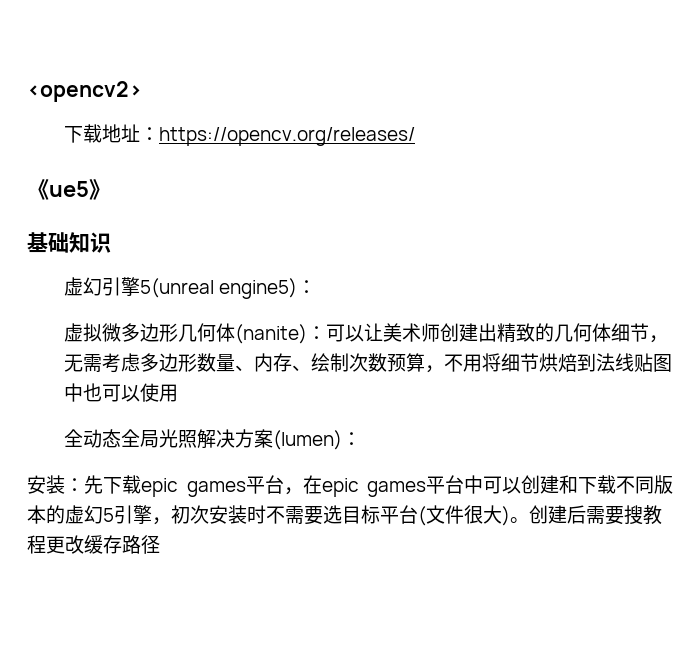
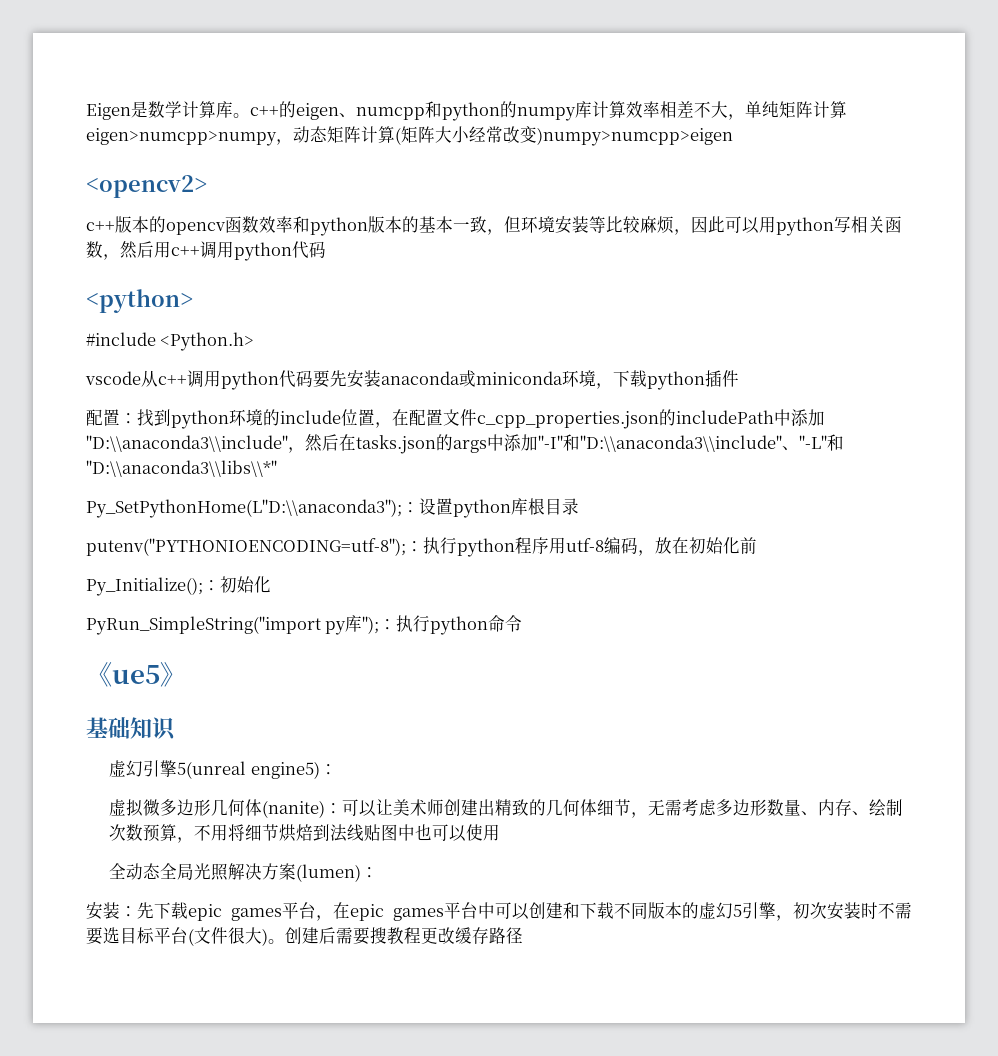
+ Eigen是数学计算库。c++的eigen、numcpp和python的numpy库计算效率相差不大，单纯矩阵计算eigen>numcpp>numpy，动态矩阵计算(矩阵大小经常改变)numpy>numcpp>eigen
  <opencv2>
- 下载地址：https://opencv.org/releases/
+ c++版本的opencv函数效率和python版本的基本一致，但环境安装等比较麻烦，因此可以用python写相关函数，然后用c++调用python代码
+ <python>
+ #include <Python.h>
+ vscode从c++调用python代码要先安装anaconda或miniconda环境，下载python插件
+ 配置：找到python环境的include位置，在配置文件c_cpp_properties.json的includePath中添加"D:\\anaconda3\\include"，然后在tasks.json的args中添加"-I"和"D:\\anaconda3\\include"、"-L"和"D:\\anaconda3\\libs\\*"
+ Py_SetPythonHome(L"D:\\anaconda3");：设置python库根目录
+ putenv("PYTHONIOENCODING=utf-8");：执行python程序用utf-8编码，放在初始化前
+ Py_Initialize();：初始化
+ PyRun_SimpleString("import py库");：执行python命令

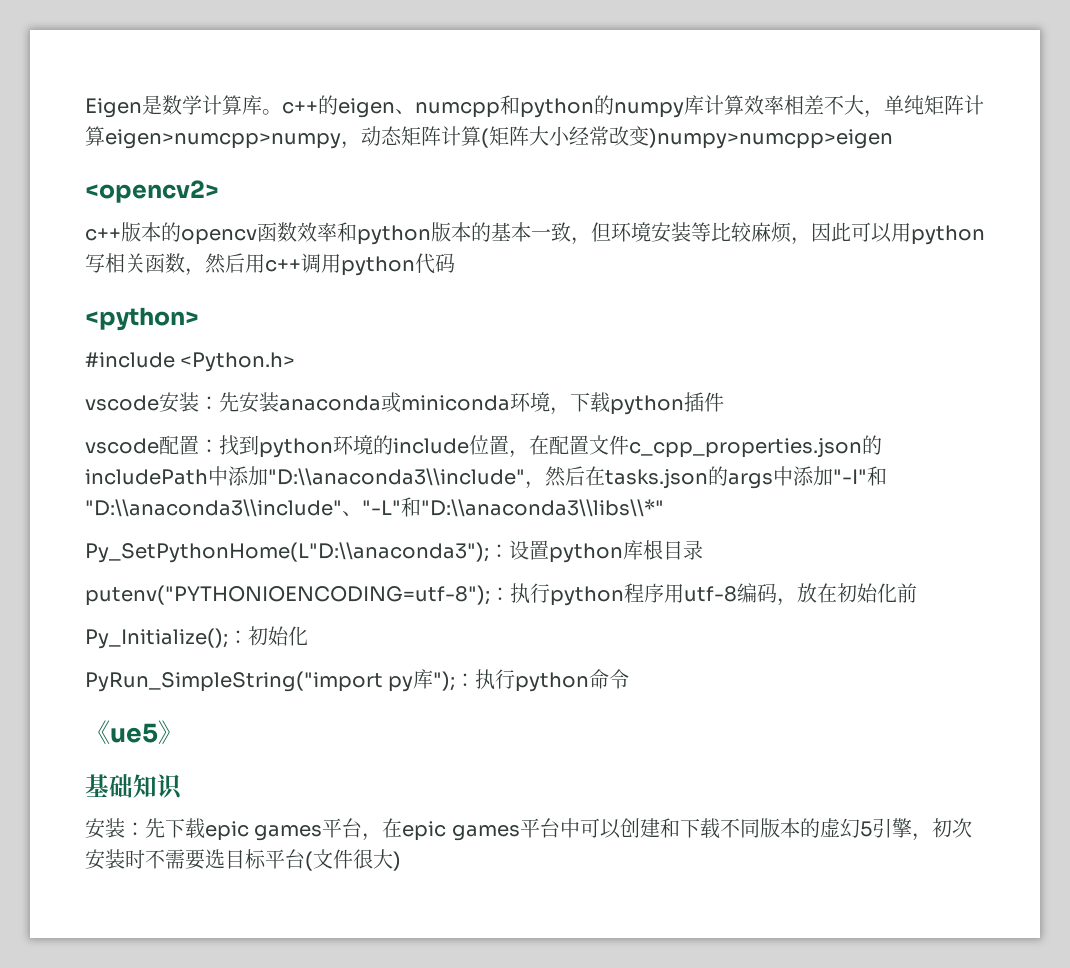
- vscode从c++调用python代码要先安装anaconda或miniconda环境，下载python插件
+ vscode安装：先安装anaconda或miniconda环境，下载python插件
- 配置：找到python环境的include位置，在配置文件c_cpp_properties.json的includePath中添加"D:\\anaconda3\\include"，然后在tasks.json的args中添加"-I"和"D:\\anaconda3\\include"、"-L"和"D:\\anaconda3\\libs\\*"
+ vscode配置：找到python环境的include位置，在配置文件c_cpp_properties.json的includePath中添加"D:\\anaconda3\\include"，然后在tasks.json的args中添加"-I"和"D:\\anaconda3\\include"、"-L"和"D:\\anaconda3\\libs\\*"
- 虚幻引擎5(unreal engine5)：
- 虚拟微多边形几何体(nanite)：可以让美术师创建出精致的几何体细节，无需考虑多边形数量、内存、绘制次数预算，不用将细节烘焙到法线贴图中也可以使用
- 全动态全局光照解决方案(lumen)：
- 安装：先下载epic games平台，在epic games平台中可以创建和下载不同版本的虚幻5引擎，初次安装时不需要选目标平台(文件很大)。创建后需要搜教程更改缓存路径
+ 安装：先下载epic games平台，在epic games平台中可以创建和下载不同版本的虚幻5引擎，初次安装时不需要选目标平台(文件很大)

